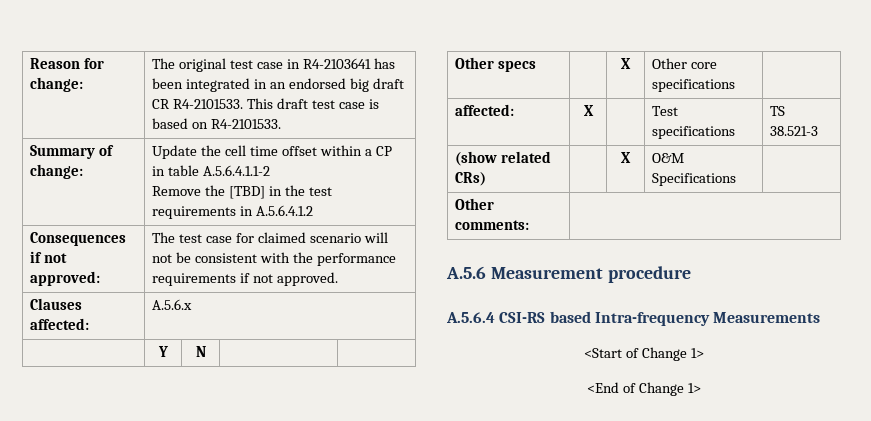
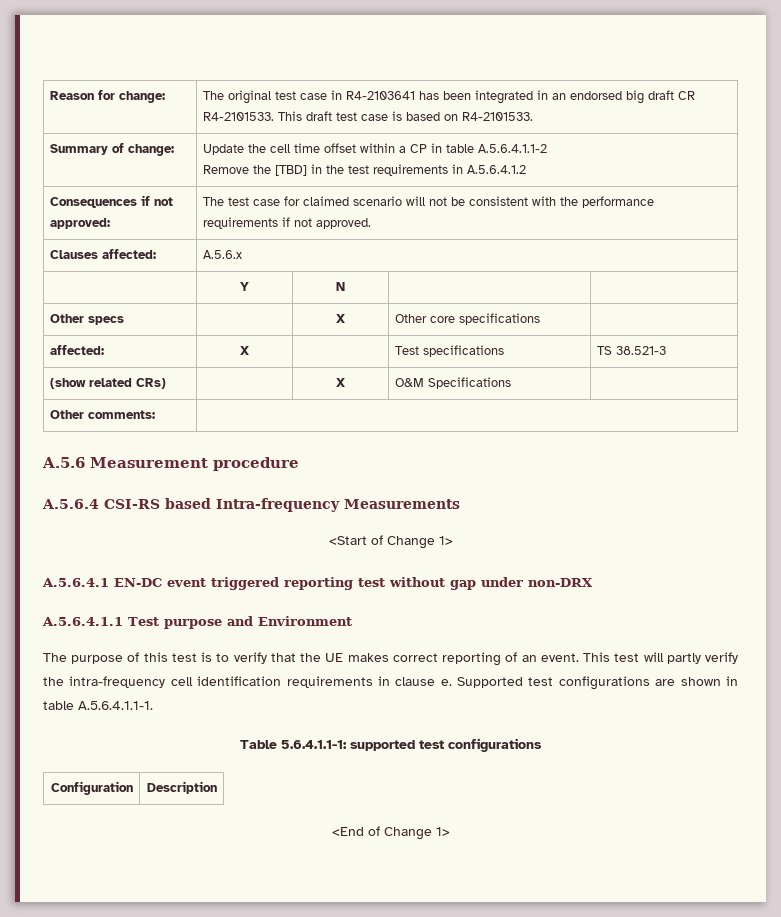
+ A.5.6.4.1 EN-DC event triggered reporting test without gap under non-DRX
+ A.5.6.4.1.1 Test purpose and Environment
+ The purpose of this test is to verify that the UE makes correct reporting of an event. This test will partly verify the intra-frequency cell identification requirements in clause e. Supported test configurations are shown in table A.5.6.4.1.1-1.
+ Table 5.6.4.1.1-1: supported test configurations
+ Configuration | Description

